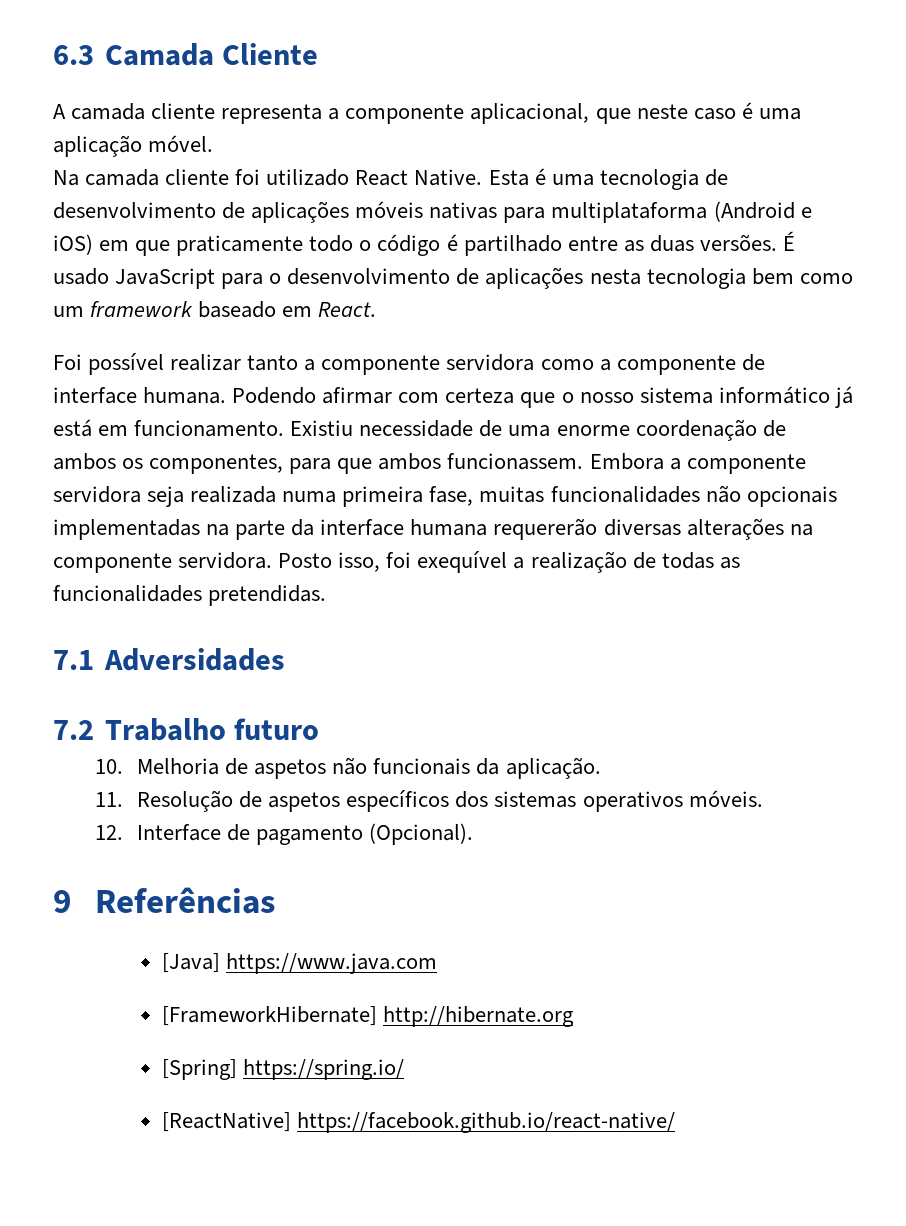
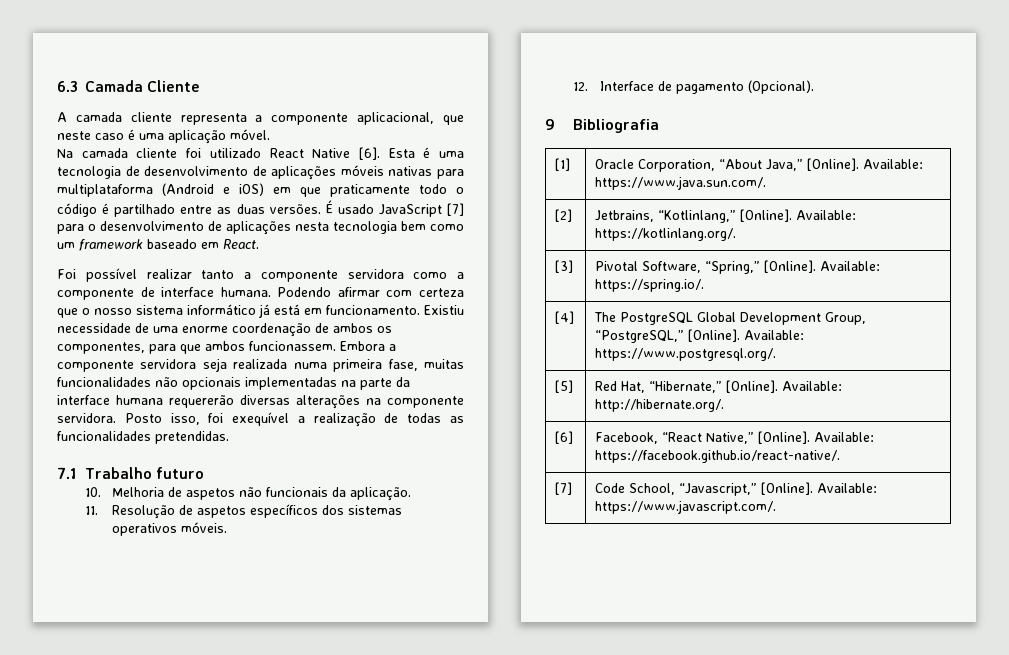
- Na camada cliente foi utilizado React Native.
+ Na camada cliente foi utilizado React Native [6].
- É usado JavaScript para o desenvolvimento de aplicações nesta tecnologia bem como um framework baseado em React.
+ É usado JavaScript [7] para o desenvolvimento de aplicações nesta tecnologia bem como um framework baseado em React.
- 7.1 Adversidades
- 7.2 Trabalho futuro
+ 7.1 Trabalho futuro
- 9 Referências
- [Java] https://www.java.com
- [FrameworkHibernate] http://hibernate.org
- [Spring] https://spring.io/
- [ReactNative] https://facebook.github.io/react-native/
+ 9 Bibliografia
+ [1] | Oracle Corporation, “About Java,” [Online]. Available: https://www.java.sun.com/.
+ [2] | Jetbrains, “Kotlinlang,” [Online]. Available: https://kotlinlang.org/.
+ [3] | Pivotal Software, “Spring,” [Online]. Available: https://spring.io/.
+ [4] | The PostgreSQL Global Development Group, “PostgreSQL,” [Online]. Available: https://www.postgresql.org/.
+ [5] | Red Hat, “Hibernate,” [Online]. Available: http://hibernate.org/.
+ [6] | Facebook, “React Native,” [Online]. Available: https://facebook.github.io/react-native/.
+ [7] | Code School, “Javascript,” [Online]. Available: https://www.javascript.com/.

